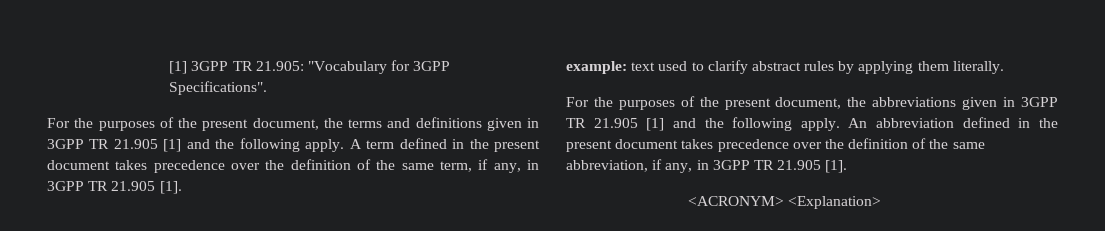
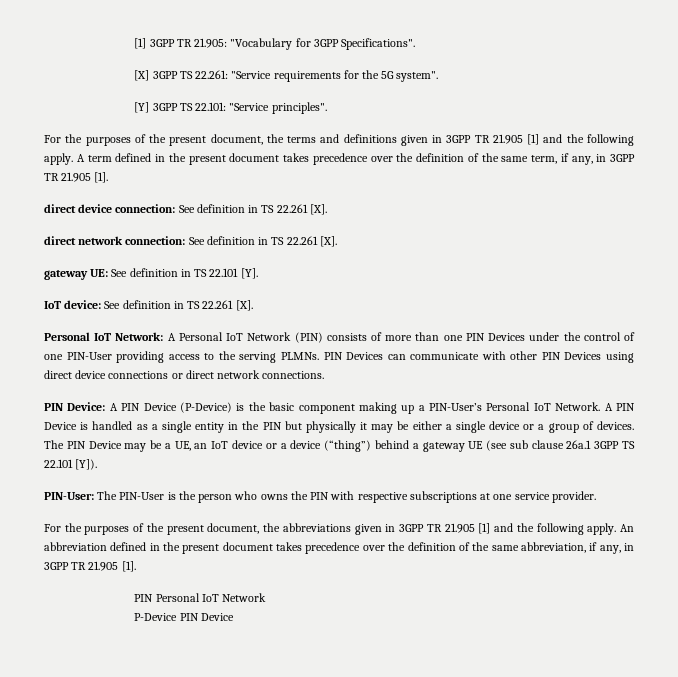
+ [X] 3GPP TS 22.261: "Service requirements for the 5G system".
+ [Y] 3GPP TS 22.101: "Service principles".
- example: text used to clarify abstract rules by applying them literally.
+ direct device connection: See definition in TS 22.261 [X].
+ direct network connection: See definition in TS 22.261 [X].
+ gateway UE: See definition in TS 22.101 [Y].
+ IoT device: See definition in TS 22.261 [X].
+ Personal IoT Network: A Personal IoT Network (PIN) consists of more than one PIN Devices under the control of one PIN-User providing access to the serving PLMNs. PIN Devices can communicate with other PIN Devices using direct device connections or direct network connections.
+ PIN Device: A PIN Device (P-Device) is the basic component making up a PIN-User’s Personal IoT Network. A PIN Device is handled as a single entity in the PIN but physically it may be either a single device or a group of devices. The PIN Device may be a UE, an IoT device or a device (“thing”) behind a gateway UE (see sub clause 26a.1 3GPP TS 22.101 [Y]).
+ PIN-User: The PIN-User is the person who owns the PIN with respective subscriptions at one service provider.
- <ACRONYM> <Explanation>
+ PIN Personal IoT Network
+ P-Device PIN Device

